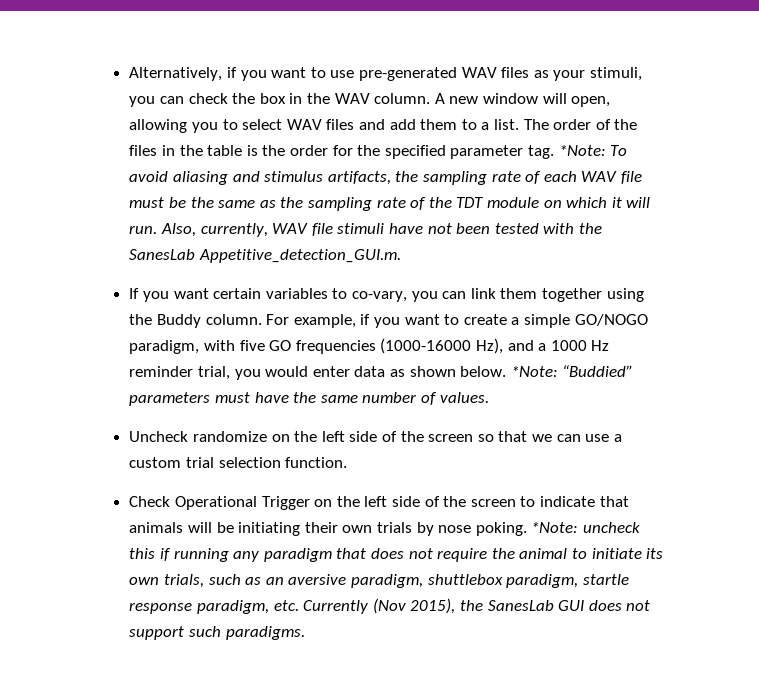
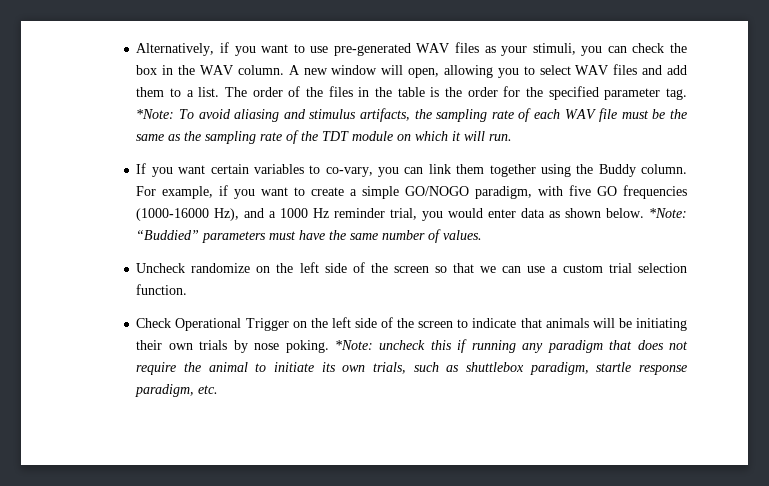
- Also, currently, WAV file stimuli have not been tested with the SanesLab Appetitive_detection_GUI.m.
- *Note: uncheck this if running any paradigm that does not require the animal to initiate its own trials, such as an aversive paradigm, shuttlebox paradigm, startle response paradigm, etc. Currently (Nov 2015), the SanesLab GUI does not support such paradigms.
+ *Note: uncheck this if running any paradigm that does not require the animal to initiate its own trials, such as shuttlebox paradigm, startle response paradigm, etc.

